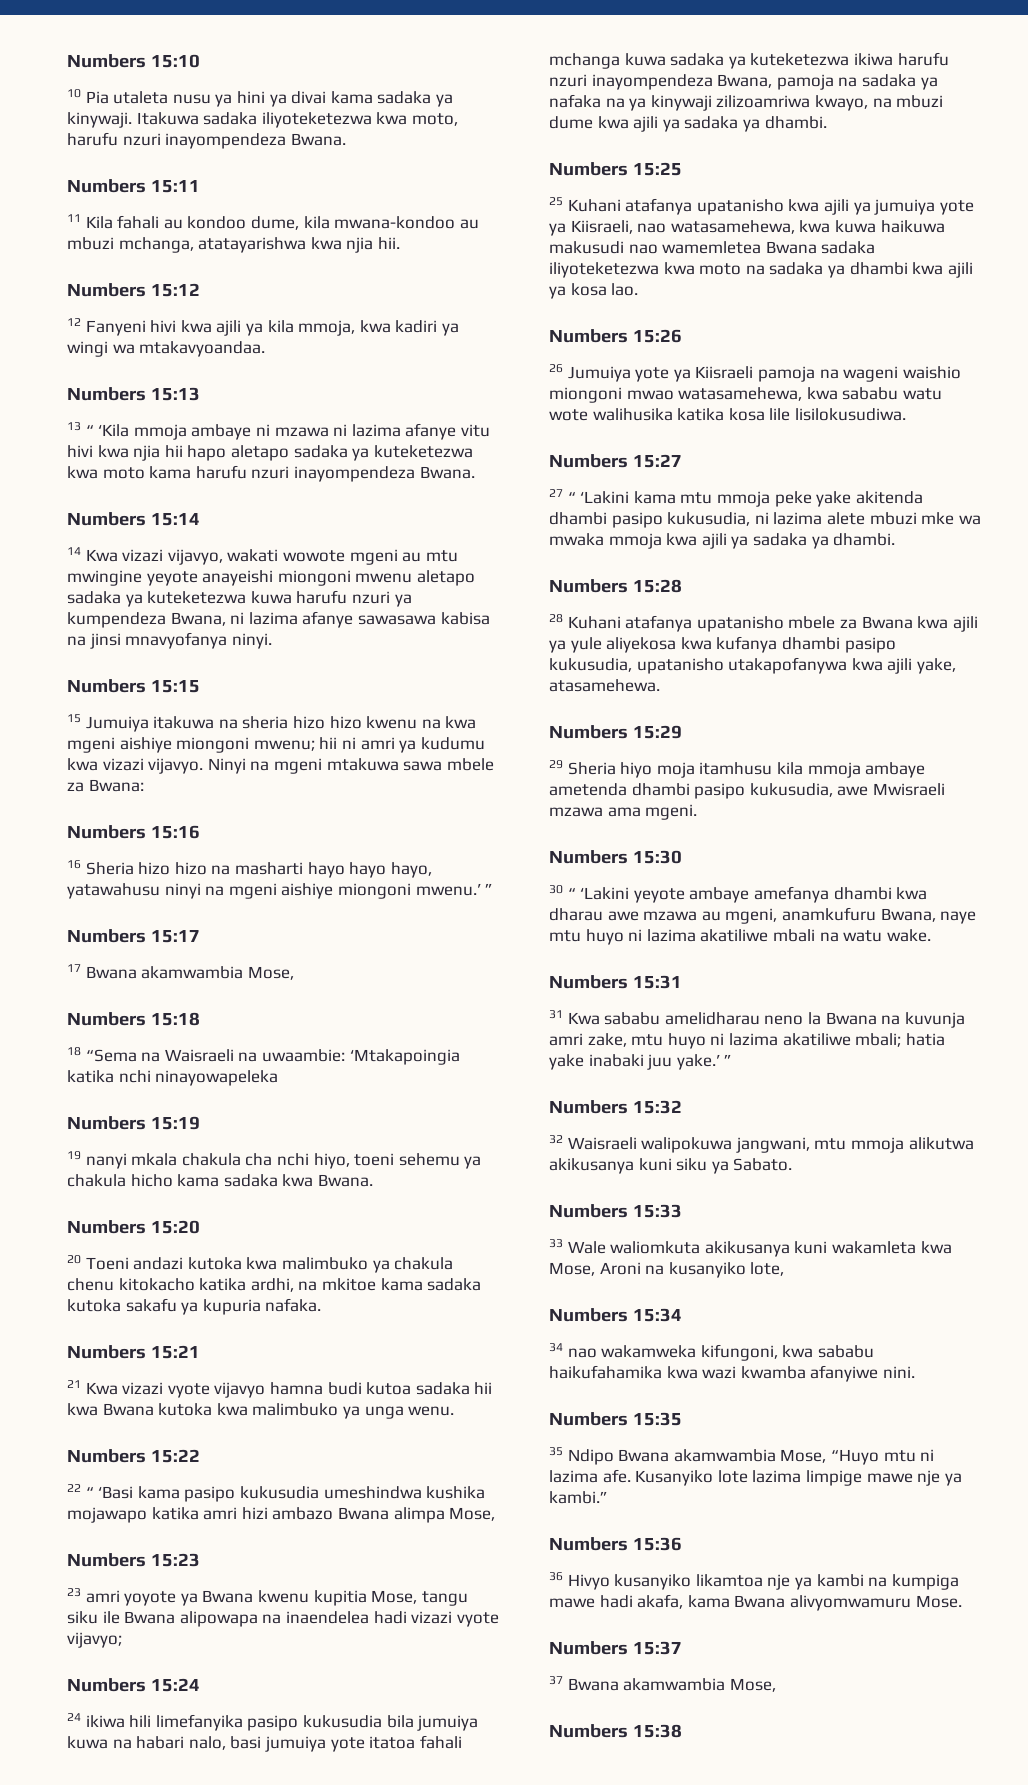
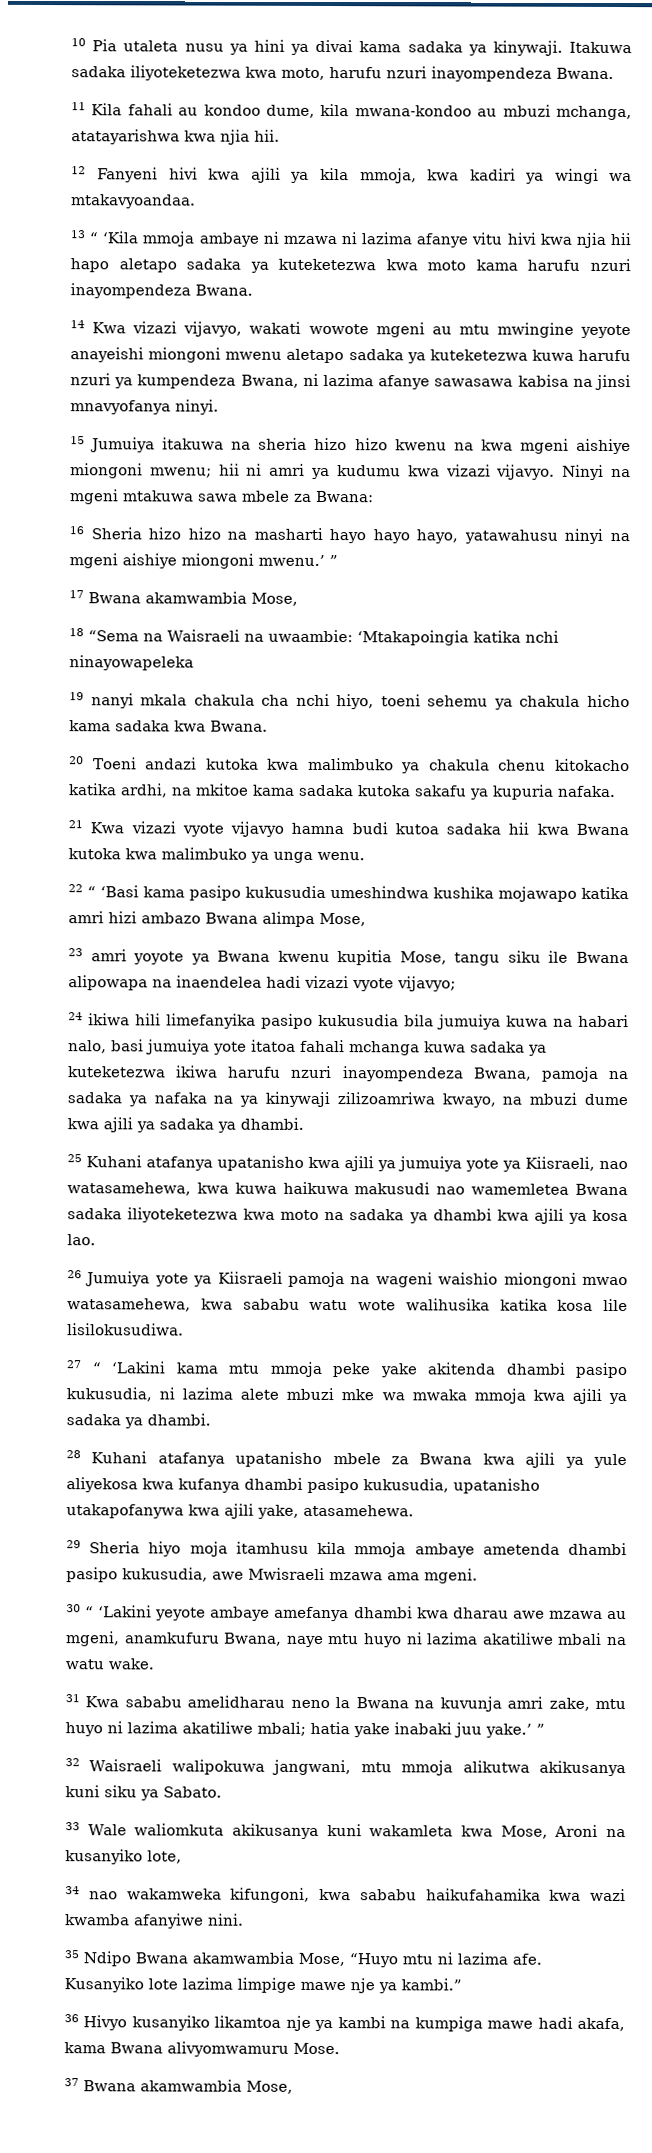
- Numbers 15:10
- Numbers 15:11
- Numbers 15:12
- Numbers 15:13
- Numbers 15:14
- Numbers 15:15
- Numbers 15:16
- Numbers 15:17
- Numbers 15:18
- Numbers 15:19
- Numbers 15:20
- Numbers 15:21
- Numbers 15:22
- Numbers 15:23
- Numbers 15:24
- Numbers 15:25
- Numbers 15:26
- Numbers 15:27
- Numbers 15:28
- Numbers 15:29
- Numbers 15:30
- Numbers 15:31
- Numbers 15:32
- Numbers 15:33
- Numbers 15:34
- Numbers 15:35
- Numbers 15:36
- Numbers 15:37
- Numbers 15:38

